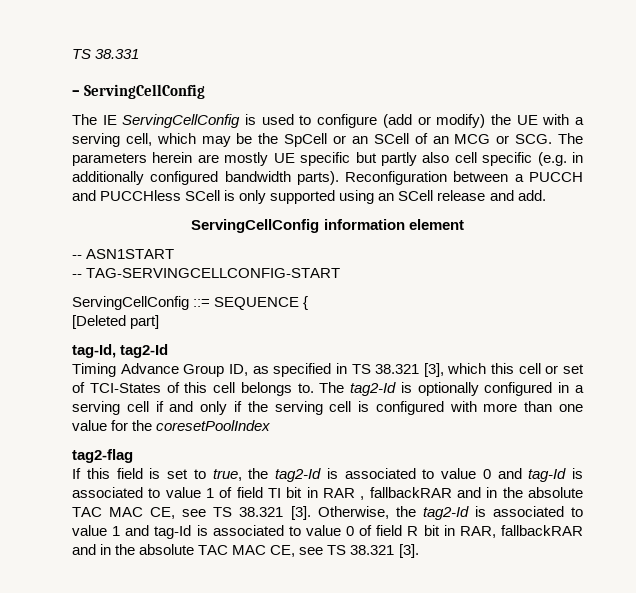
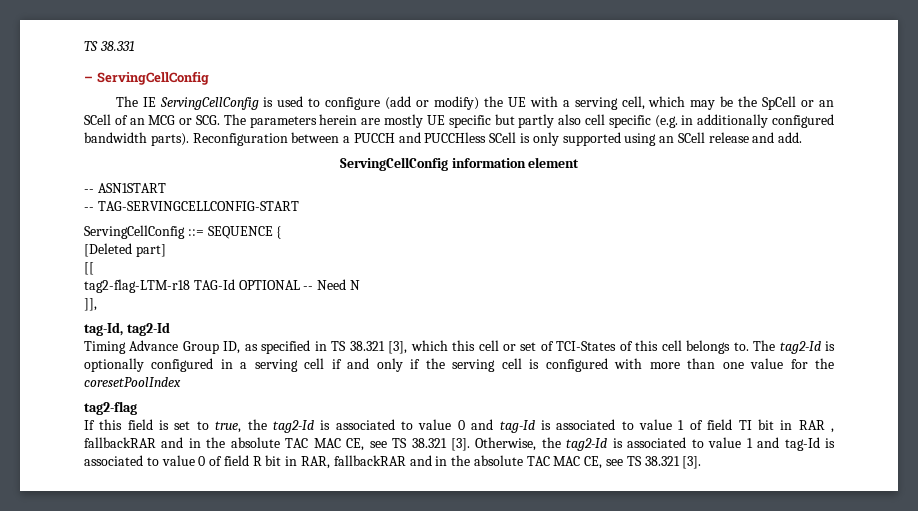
+ [[
+ tag2-flag-LTM-r18 TAG-Id OPTIONAL -- Need N
+ ]],

